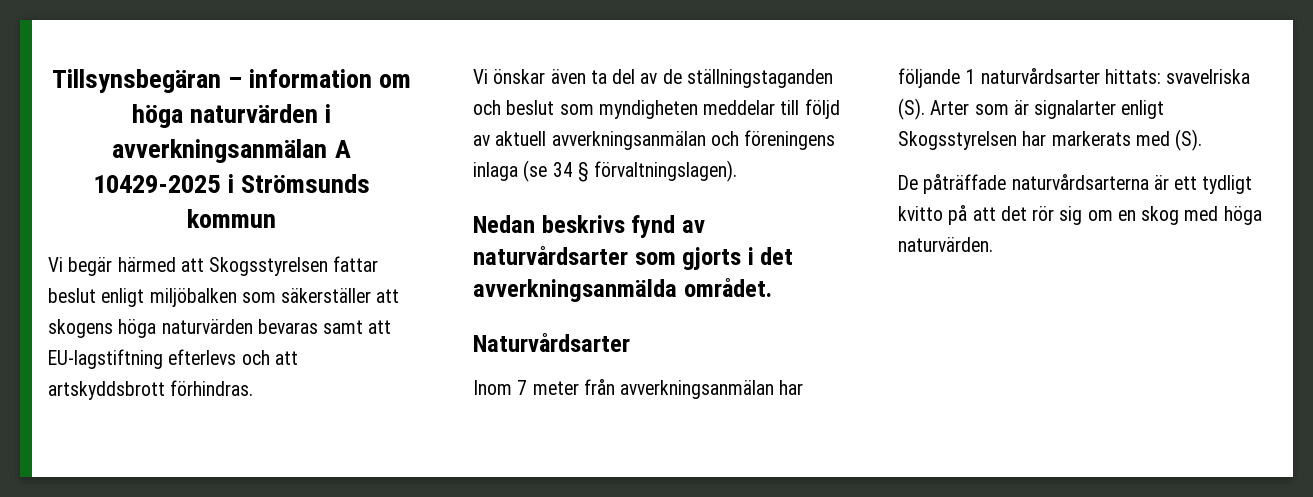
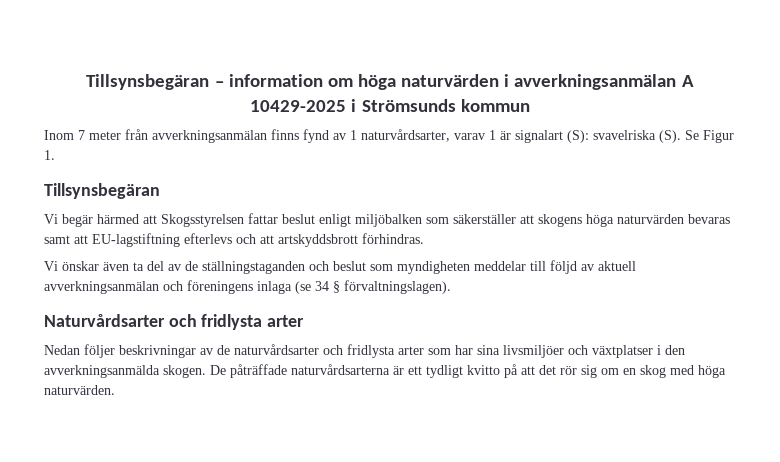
+ Inom 7 meter från avverkningsanmälan finns fynd av 1 naturvårdsarter, varav 1 är signalart (S): svavelriska (S). Se Figur 1.
+ Tillsynsbegäran
- Nedan beskrivs fynd av naturvårdsarter som gjorts i det avverkningsanmälda området.
- Naturvårdsarter
- Inom 7 meter från avverkningsanmälan har följande 1 naturvårdsarter hittats: svavelriska (S). Arter som är signalarter enligt Skogsstyrelsen har markerats med (S).
- De påträffade naturvårdsarterna är ett tydligt kvitto på att det rör sig om en skog med höga naturvärden.
+ Naturvårdsarter och fridlysta arter
+ Nedan följer beskrivningar av de naturvårdsarter och fridlysta arter som har sina livsmiljöer och växtplatser i den avverkningsanmälda skogen. De påträffade naturvårdsarterna är ett tydligt kvitto på att det rör sig om en skog med höga naturvärden.

